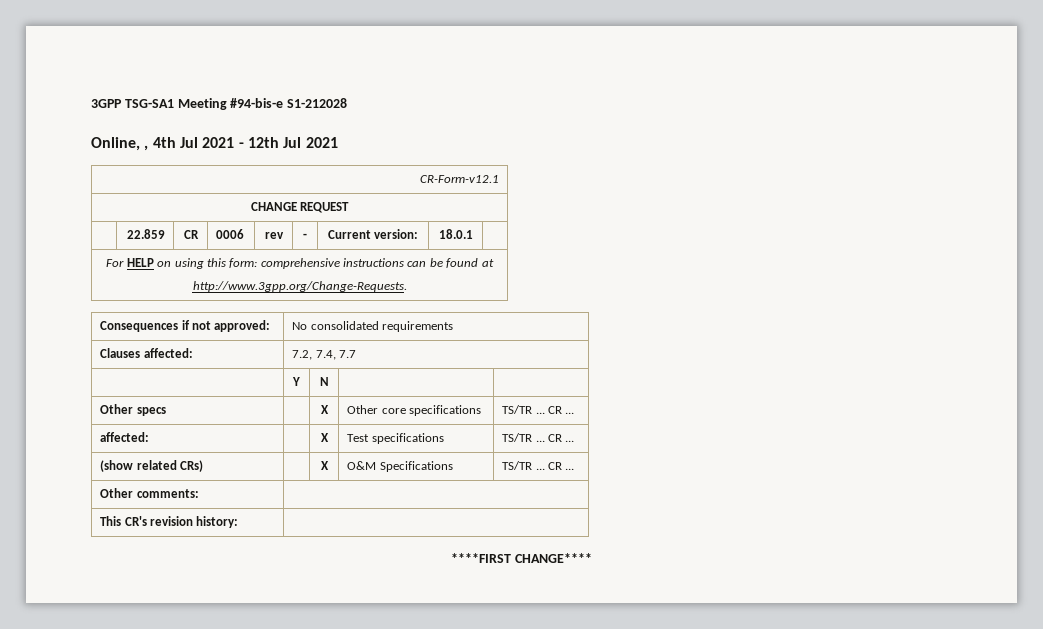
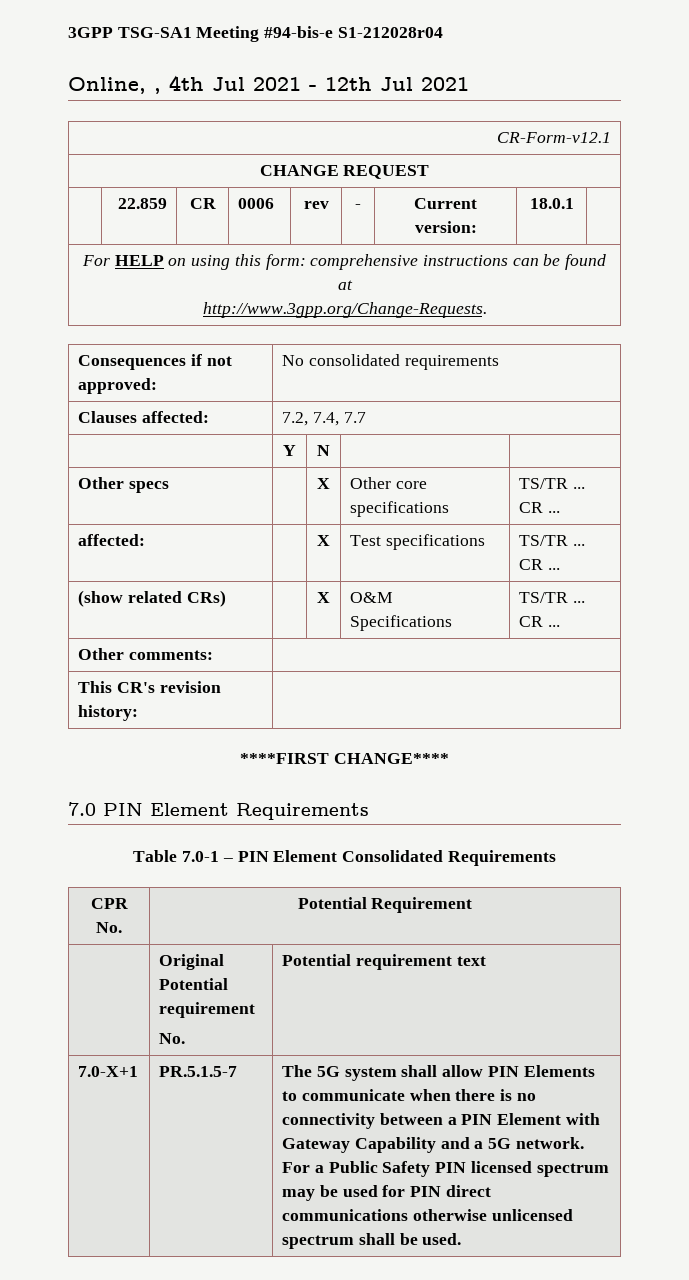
- 3GPP TSG-SA1 Meeting #94-bis-e S1-212028
+ 3GPP TSG-SA1 Meeting #94-bis-e S1-212028r04
+ 7.0 PIN Element Requirements
+ Table 7.0-1 – PIN Element Consolidated Requirements
+ CPR No. | Potential Requirement
+ | Original Potential requirement
+ No. | Potential requirement text
+ 7.0-X+1 | PR.5.1.5-7 | The 5G system shall allow PIN Elements to communicate when there is no connectivity between a PIN Element with Gateway Capability and a 5G network. For a Public Safety PIN licensed spectrum may be used for PIN direct communications otherwise unlicensed spectrum shall be used.

